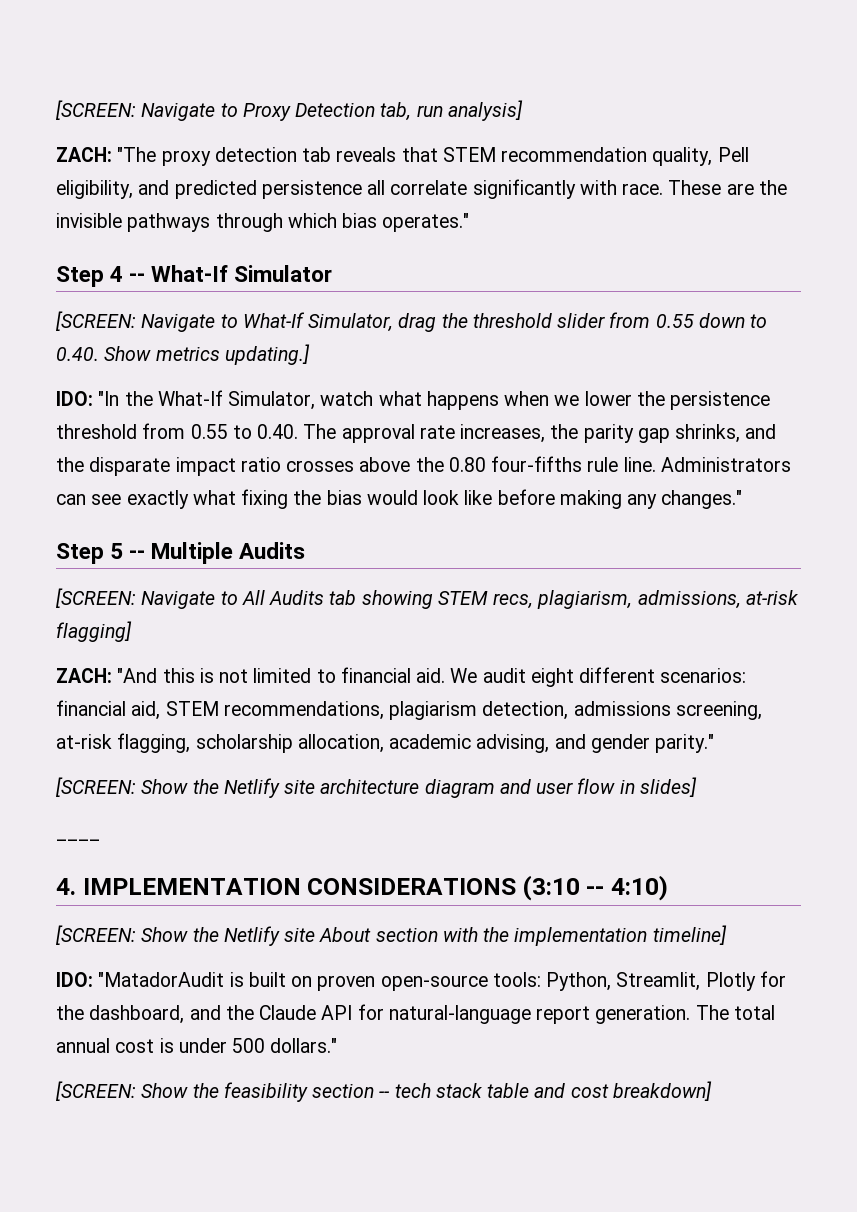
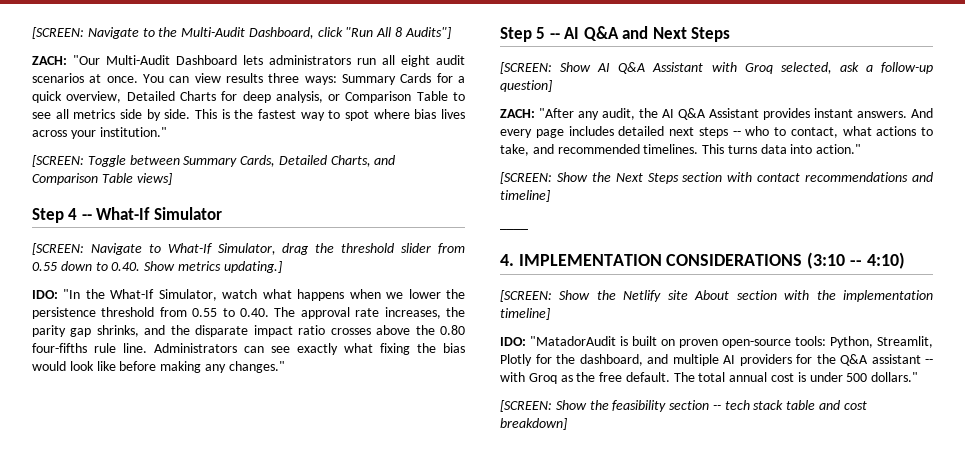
- [SCREEN: Navigate to Proxy Detection tab, run analysis]
- ZACH: "The proxy detection tab reveals that STEM recommendation quality, Pell eligibility, and predicted persistence all correlate significantly with race. These are the invisible pathways through which bias operates."
+ [SCREEN: Navigate to the Multi-Audit Dashboard, click "Run All 8 Audits"]
+ ZACH: "Our Multi-Audit Dashboard lets administrators run all eight audit scenarios at once. You can view results three ways: Summary Cards for a quick overview, Detailed Charts for deep analysis, or Comparison Table to see all metrics side by side. This is the fastest way to spot where bias lives across your institution."
+ [SCREEN: Toggle between Summary Cards, Detailed Charts, and Comparison Table views]
- Step 5 -- Multiple Audits
- [SCREEN: Navigate to All Audits tab showing STEM recs, plagiarism, admissions, at-risk flagging]
- ZACH: "And this is not limited to financial aid. We audit eight different scenarios: financial aid, STEM recommendations, plagiarism detection, admissions screening, at-risk flagging, scholarship allocation, academic advising, and gender parity."
- [SCREEN: Show the Netlify site architecture diagram and user flow in slides]
+ Step 5 -- AI Q&A and Next Steps
+ [SCREEN: Show AI Q&A Assistant with Groq selected, ask a follow-up question]
+ ZACH: "After any audit, the AI Q&A Assistant provides instant answers. And every page includes detailed next steps -- who to contact, what actions to take, and recommended timelines. This turns data into action."
+ [SCREEN: Show the Next Steps section with contact recommendations and timeline]
- IDO: "MatadorAudit is built on proven open-source tools: Python, Streamlit, Plotly for the dashboard, and the Claude API for natural-language report generation.
+ IDO: "MatadorAudit is built on proven open-source tools: Python, Streamlit, Plotly for the dashboard, and multiple AI providers for the Q&A assistant -- with Groq as the free default.

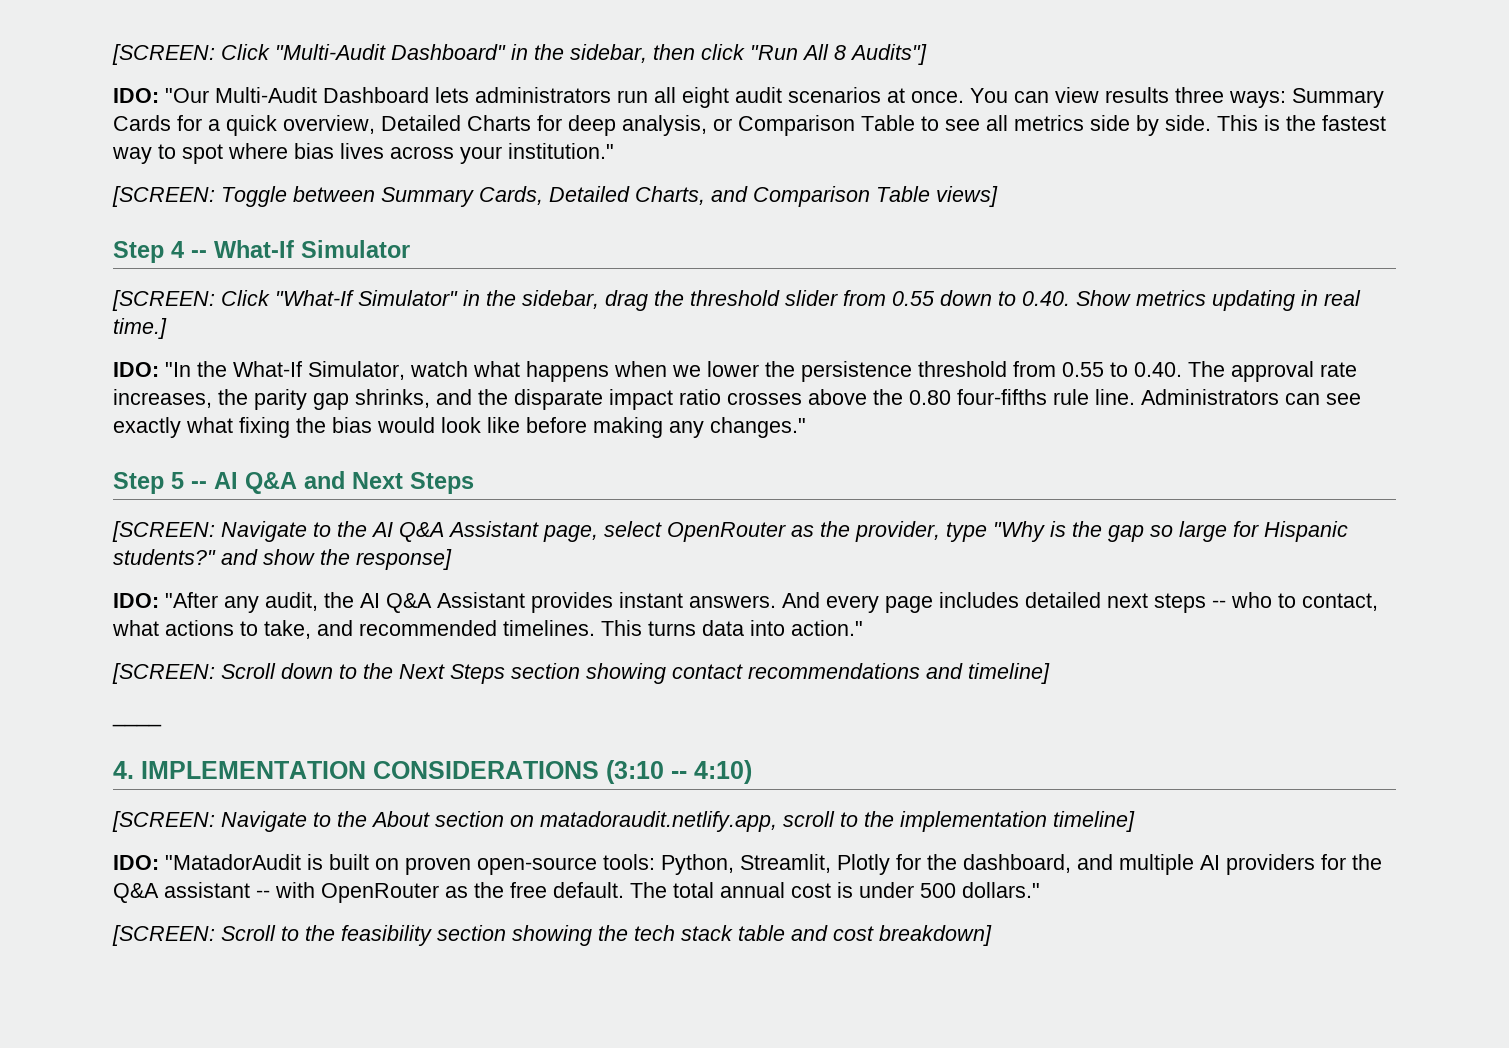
- [SCREEN: Navigate to the Multi-Audit Dashboard, click "Run All 8 Audits"]
+ [SCREEN: Click "Multi-Audit Dashboard" in the sidebar, then click "Run All 8 Audits"]
- ZACH: "Our Multi-Audit Dashboard lets administrators run all eight audit scenarios at once.
+ IDO: "Our Multi-Audit Dashboard lets administrators run all eight audit scenarios at once.
- [SCREEN: Navigate to What-If Simulator, drag the threshold slider from 0.55 down to 0.40. Show metrics updating.]
+ [SCREEN: Click "What-If Simulator" in the sidebar, drag the threshold slider from 0.55 down to 0.40. Show metrics updating in real time.]
- [SCREEN: Show AI Q&A Assistant with Groq selected, ask a follow-up question]
- ZACH: "After any audit, the AI Q&A Assistant provides instant answers.
+ [SCREEN: Navigate to the AI Q&A Assistant page, select OpenRouter as the provider, type "Why is the gap so large for Hispanic students?" and show the response]
+ IDO: "After any audit, the AI Q&A Assistant provides instant answers.
- [SCREEN: Show the Next Steps section with contact recommendations and timeline]
+ [SCREEN: Scroll down to the Next Steps section showing contact recommendations and timeline]
- [SCREEN: Show the Netlify site About section with the implementation timeline]
+ [SCREEN: Navigate to the About section on matadoraudit.netlify.app, scroll to the implementation timeline]
- IDO: "MatadorAudit is built on proven open-source tools: Python, Streamlit, Plotly for the dashboard, and multiple AI providers for the Q&A assistant -- with Groq as the free default.
+ IDO: "MatadorAudit is built on proven open-source tools: Python, Streamlit, Plotly for the dashboard, and multiple AI providers for the Q&A assistant -- with OpenRouter as the free default.
- [SCREEN: Show the feasibility section -- tech stack table and cost breakdown]
+ [SCREEN: Scroll to the feasibility section showing the tech stack table and cost breakdown]

